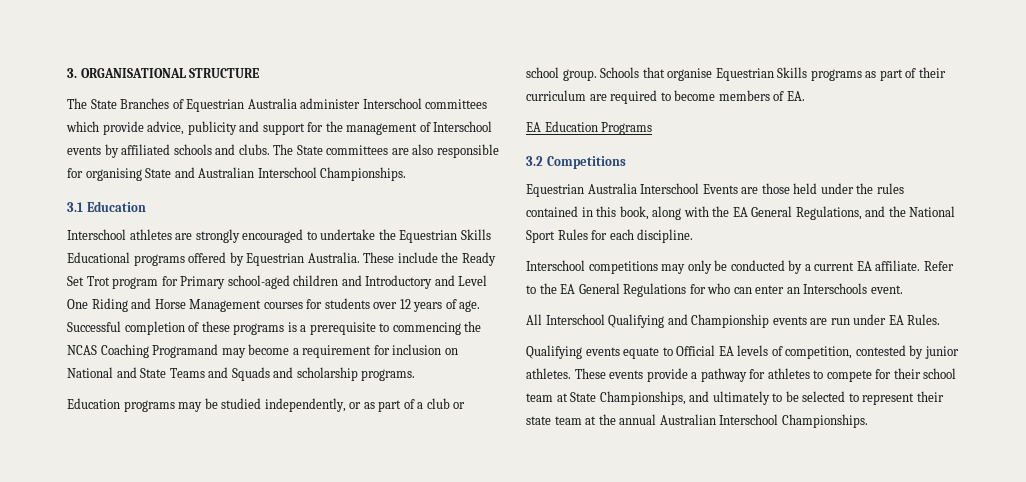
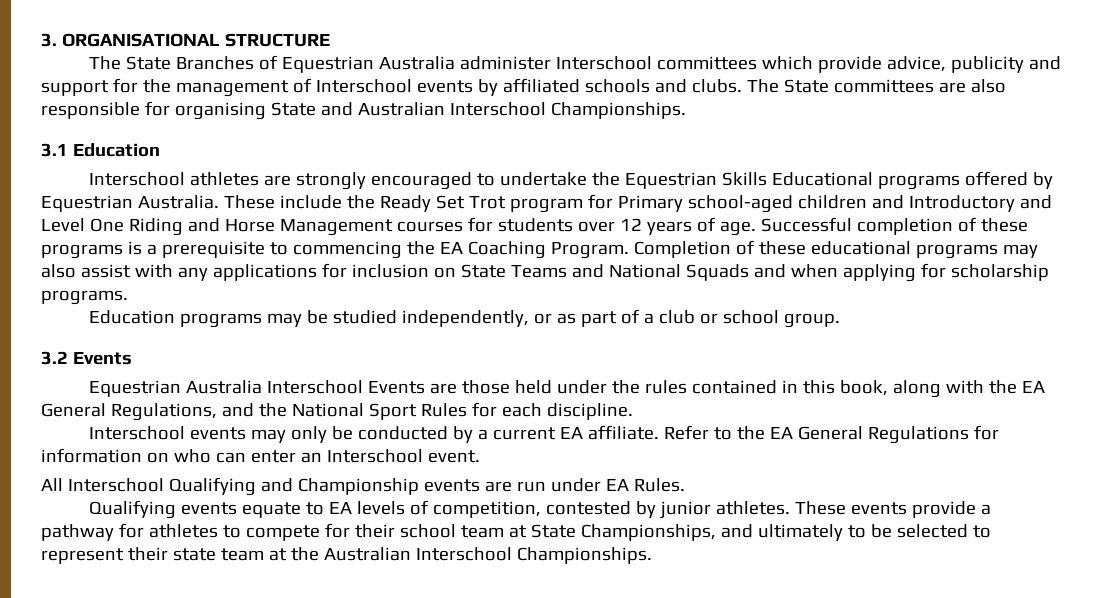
- Successful completion of these programs is a prerequisite to commencing the NCAS Coaching Programand may become a requirement for inclusion on National and State Teams and Squads and scholarship programs.
+ Successful completion of these programs is a prerequisite to commencing the EA Coaching Program. Completion of these educational programs may also assist with any applications for inclusion on State Teams and National Squads and when applying for scholarship programs.
- Schools that organise Equestrian Skills programs as part of their curriculum are required to become members of EA.
- EA Education Programs
- 3.2 Competitions
+ 3.2 Events
- Interschool competitions may only be conducted by a current EA affiliate.
+ Interschool events may only be conducted by a current EA affiliate.
- Refer to the EA General Regulations for who can enter an Interschools event.
+ Refer to the EA General Regulations for information on who can enter an Interschool event.
- Qualifying events equate to Official EA levels of competition, contested by junior athletes.
+ Qualifying events equate to EA levels of competition, contested by junior athletes.
- These events provide a pathway for athletes to compete for their school team at State Championships, and ultimately to be selected to represent their state team at the annual Australian Interschool Championships.
+ These events provide a pathway for athletes to compete for their school team at State Championships, and ultimately to be selected to represent their state team at the Australian Interschool Championships.

